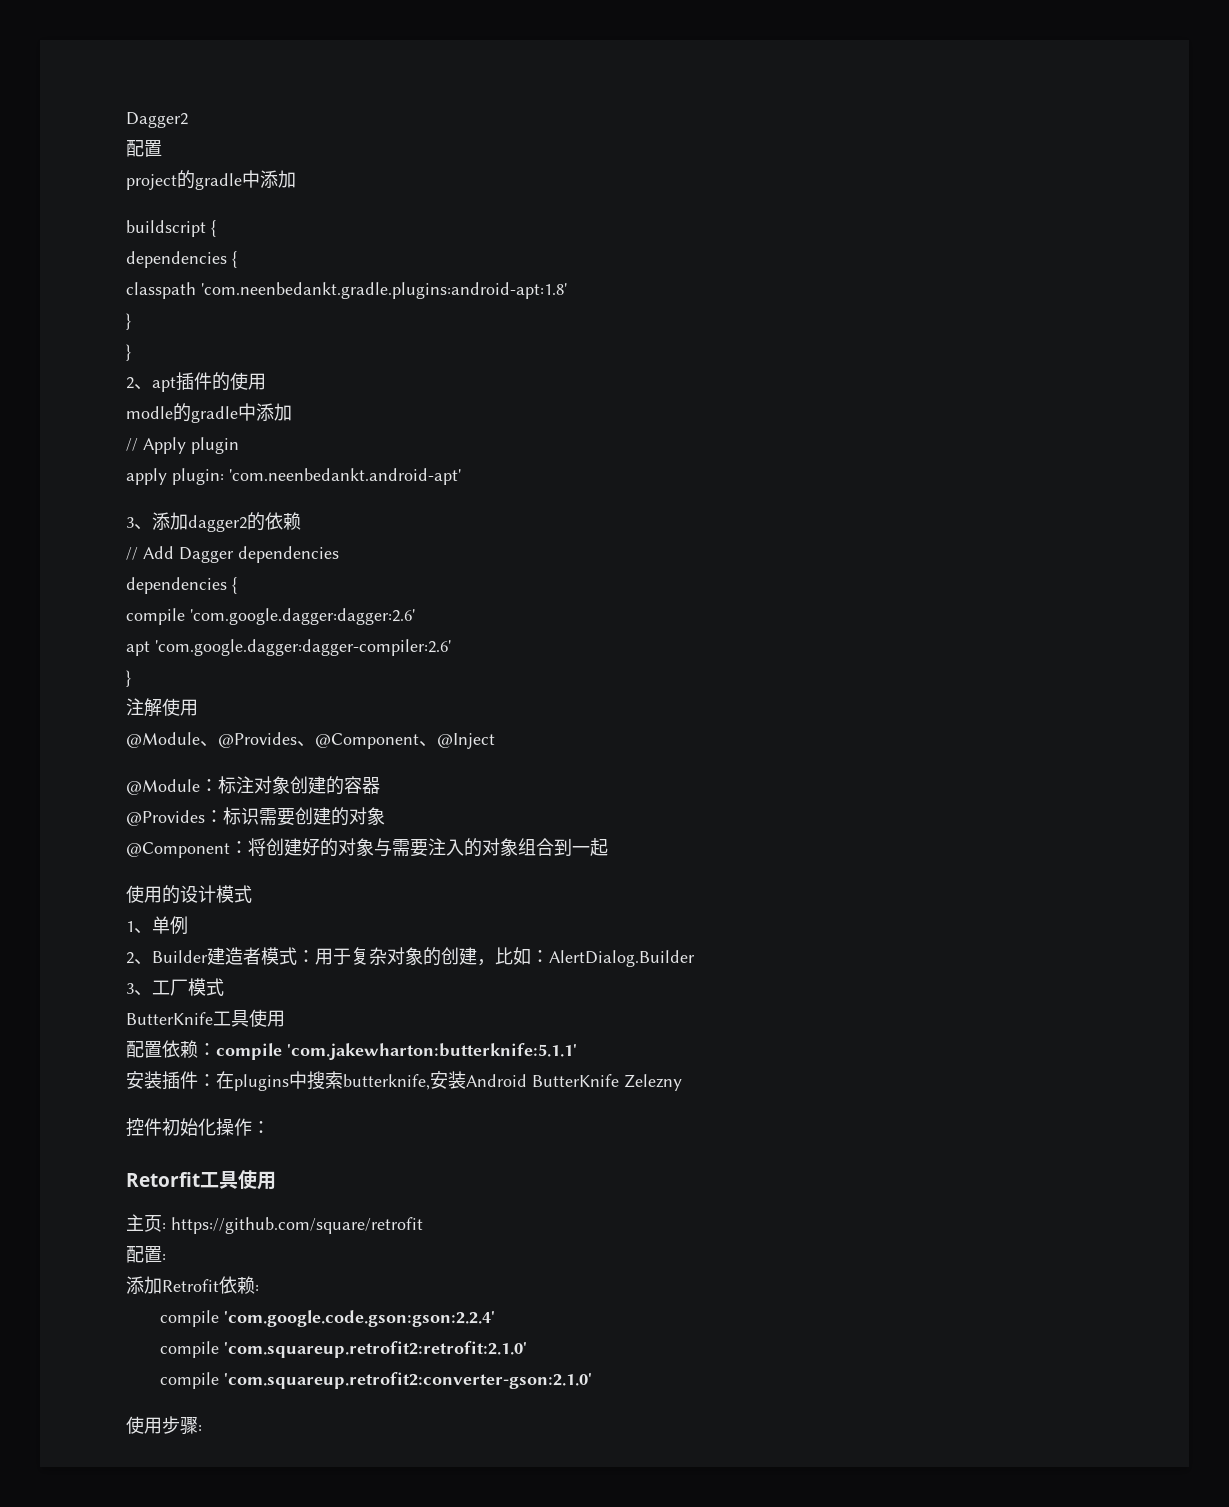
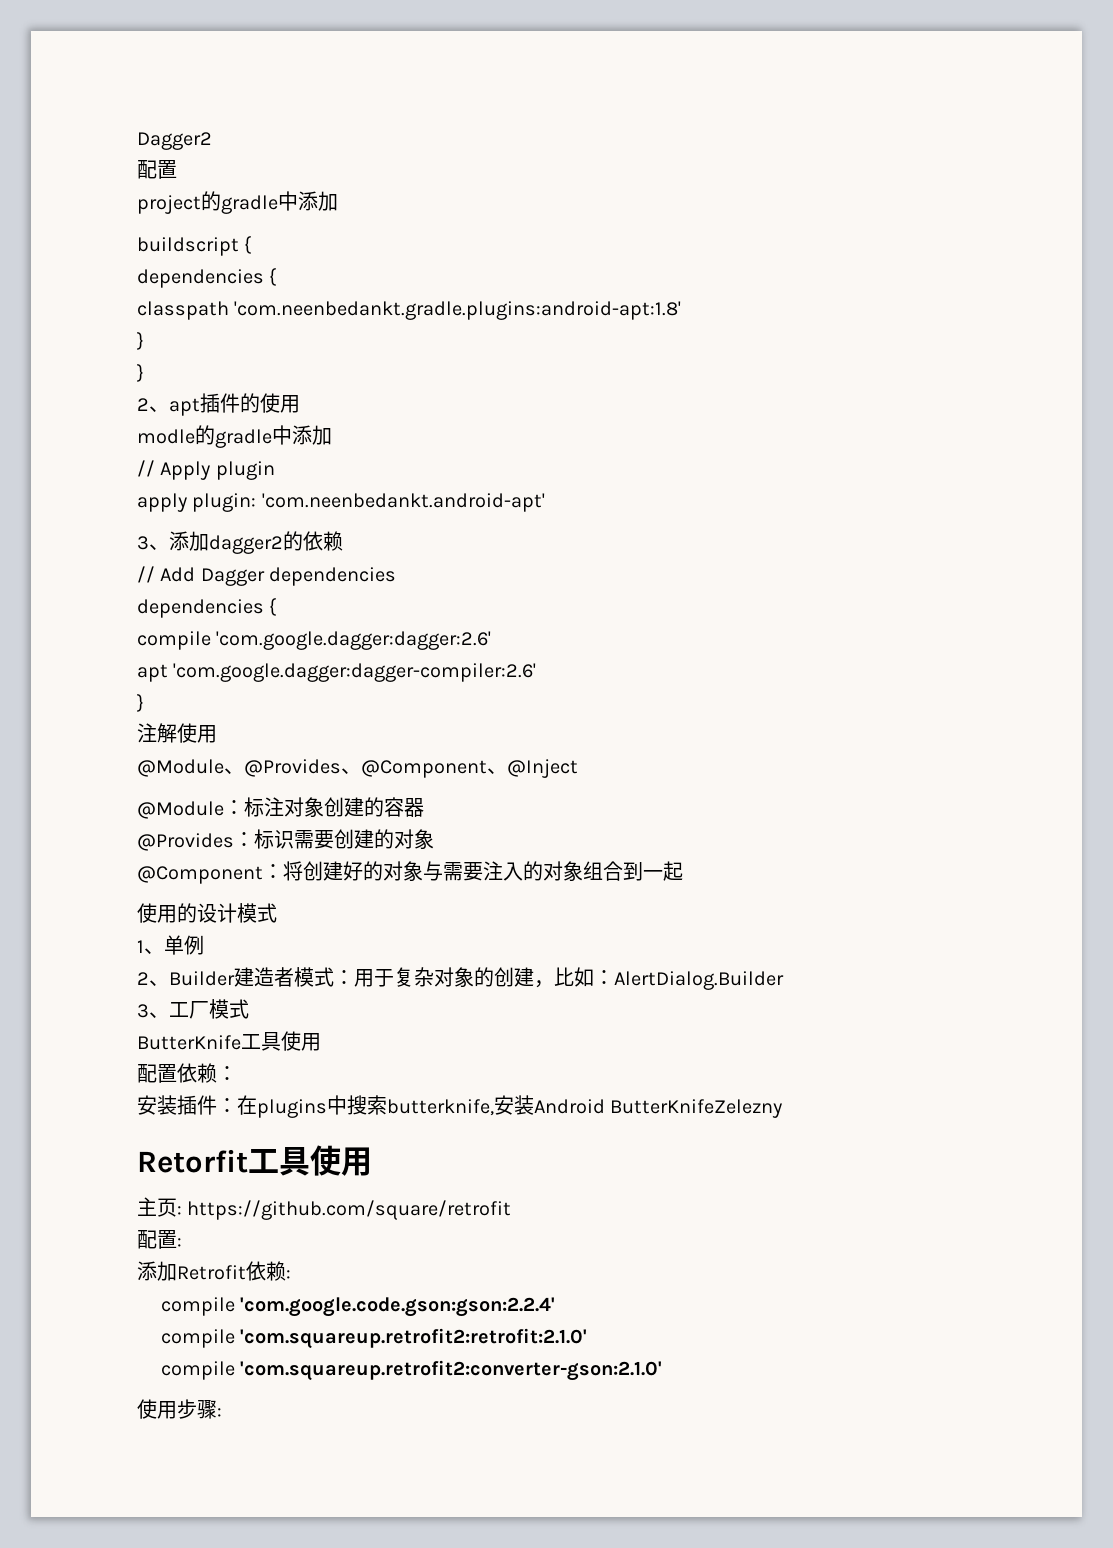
- 配置依赖：compile 'com.jakewharton:butterknife:5.1.1'
+ 配置依赖：
- 安装插件：在plugins中搜索butterknife,安装Android ButterKnife Zelezny
- 控件初始化操作：
+ 安装插件：在plugins中搜索butterknife,安装Android ButterKnifeZelezny

